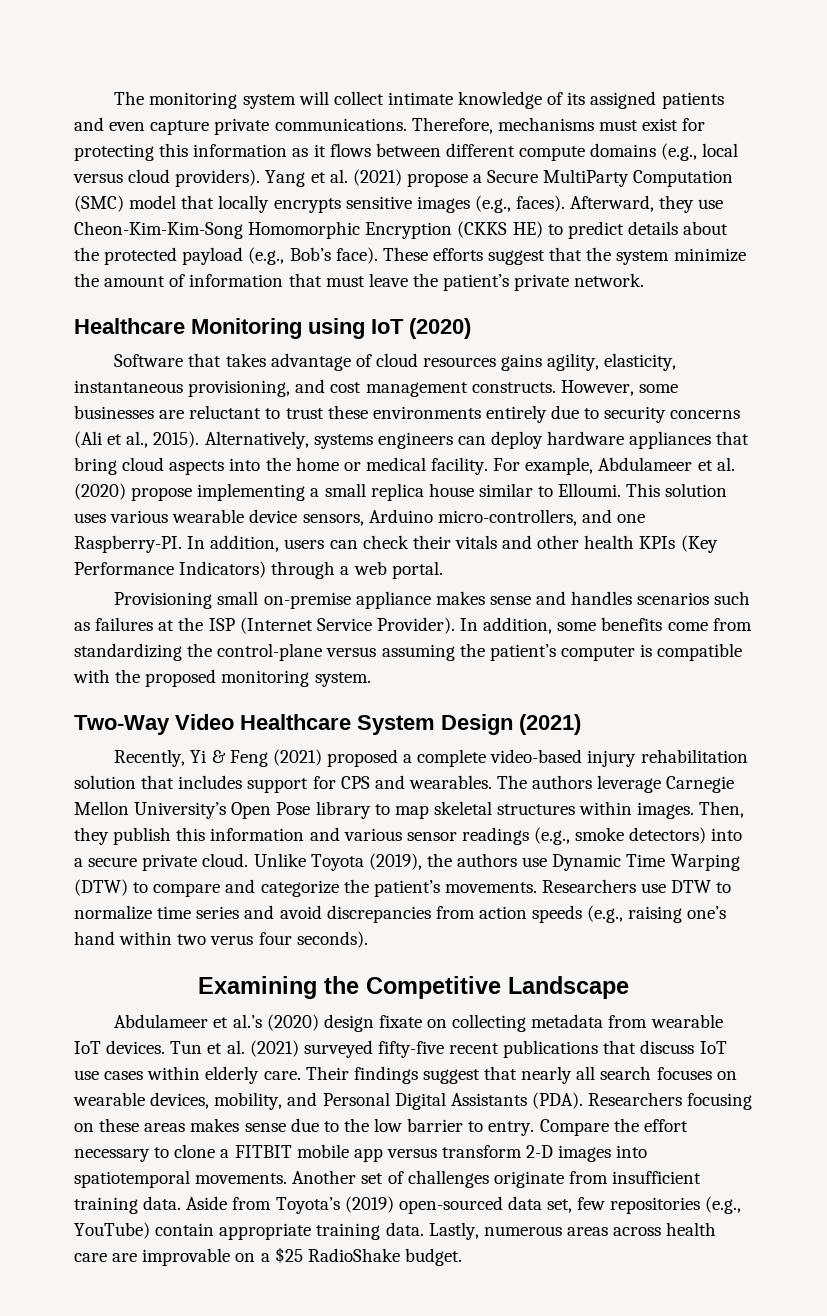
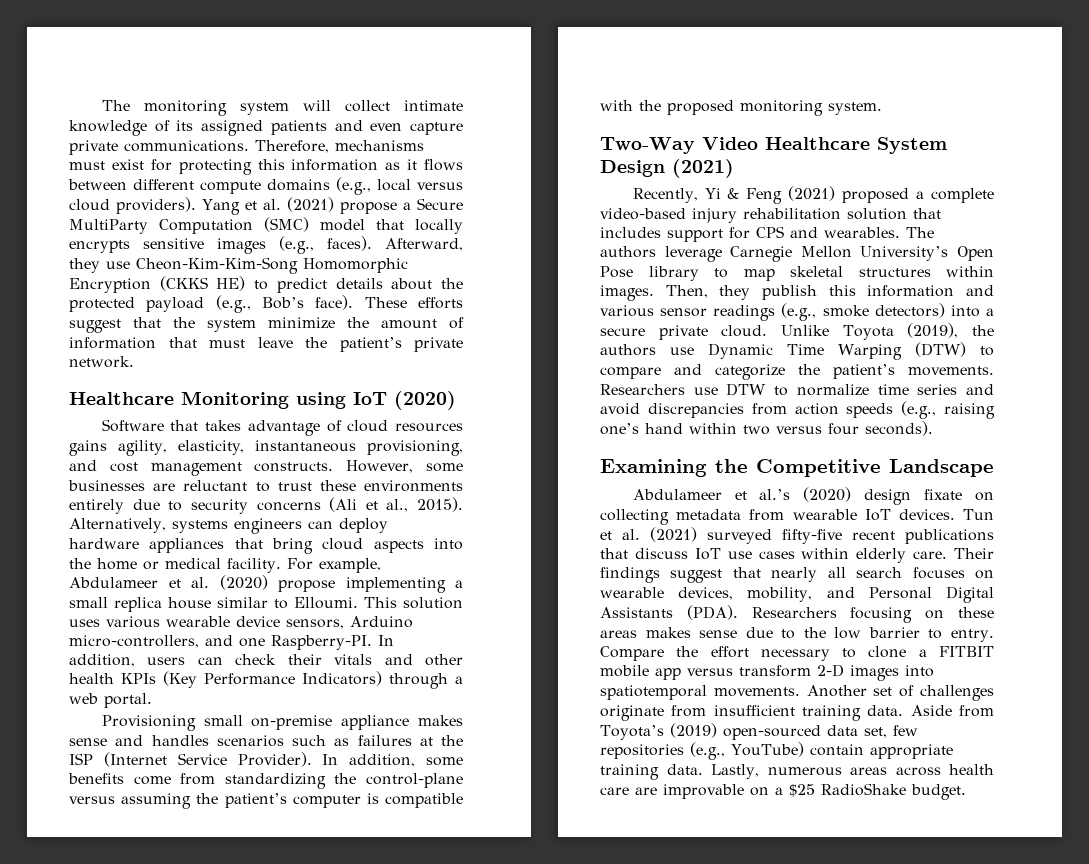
- Researchers use DTW to normalize time series and avoid discrepancies from action speeds (e.g., raising one’s hand within two verus four seconds).
+ Researchers use DTW to normalize time series and avoid discrepancies from action speeds (e.g., raising one’s hand within two versus four seconds).

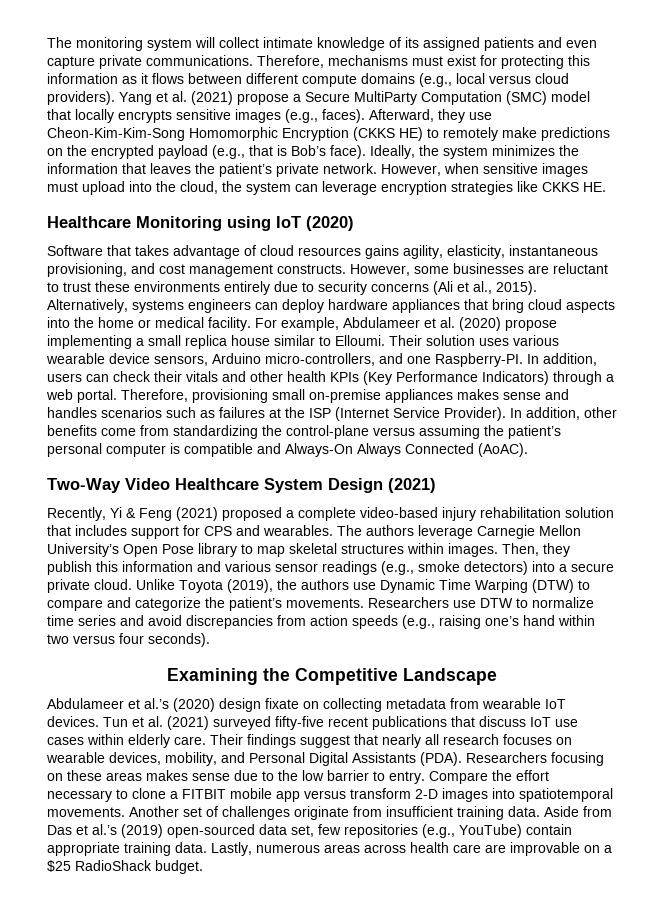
- Afterward, they use Cheon-Kim-Kim-Song Homomorphic Encryption (CKKS HE) to predict details about the protected payload (e.g., Bob’s face). These efforts suggest that the system minimize the amount of information that must leave the patient’s private network.
+ Afterward, they use Cheon-Kim-Kim-Song Homomorphic Encryption (CKKS HE) to remotely make predictions on the encrypted payload (e.g., that is Bob’s face). Ideally, the system minimizes the information that leaves the patient’s private network. However, when sensitive images must upload into the cloud, the system can leverage encryption strategies like CKKS HE.
- This solution uses various wearable device sensors, Arduino micro-controllers, and one Raspberry-PI.
+ Their solution uses various wearable device sensors, Arduino micro-controllers, and one Raspberry-PI.
- In addition, users can check their vitals and other health KPIs (Key Performance Indicators) through a web portal.
- Provisioning small on-premise appliance makes sense and handles scenarios such as failures at the ISP (Internet Service Provider).
+ In addition, users can check their vitals and other health KPIs (Key Performance Indicators) through a web portal. Therefore, provisioning small on-premise appliances makes sense and handles scenarios such as failures at the ISP (Internet Service Provider).
- In addition, some benefits come from standardizing the control-plane versus assuming the patient’s computer is compatible with the proposed monitoring system.
+ In addition, other benefits come from standardizing the control-plane versus assuming the patient’s personal computer is compatible and Always-On Always Connected (AoAC).
- Their findings suggest that nearly all search focuses on wearable devices, mobility, and Personal Digital Assistants (PDA).
+ Their findings suggest that nearly all research focuses on wearable devices, mobility, and Personal Digital Assistants (PDA).
- Aside from Toyota’s (2019) open-sourced data set, few repositories (e.g., YouTube) contain appropriate training data.
+ Aside from Das et al.’s (2019) open-sourced data set, few repositories (e.g., YouTube) contain appropriate training data.
- Lastly, numerous areas across health care are improvable on a $25 RadioShake budget.
+ Lastly, numerous areas across health care are improvable on a $25 RadioShack budget.

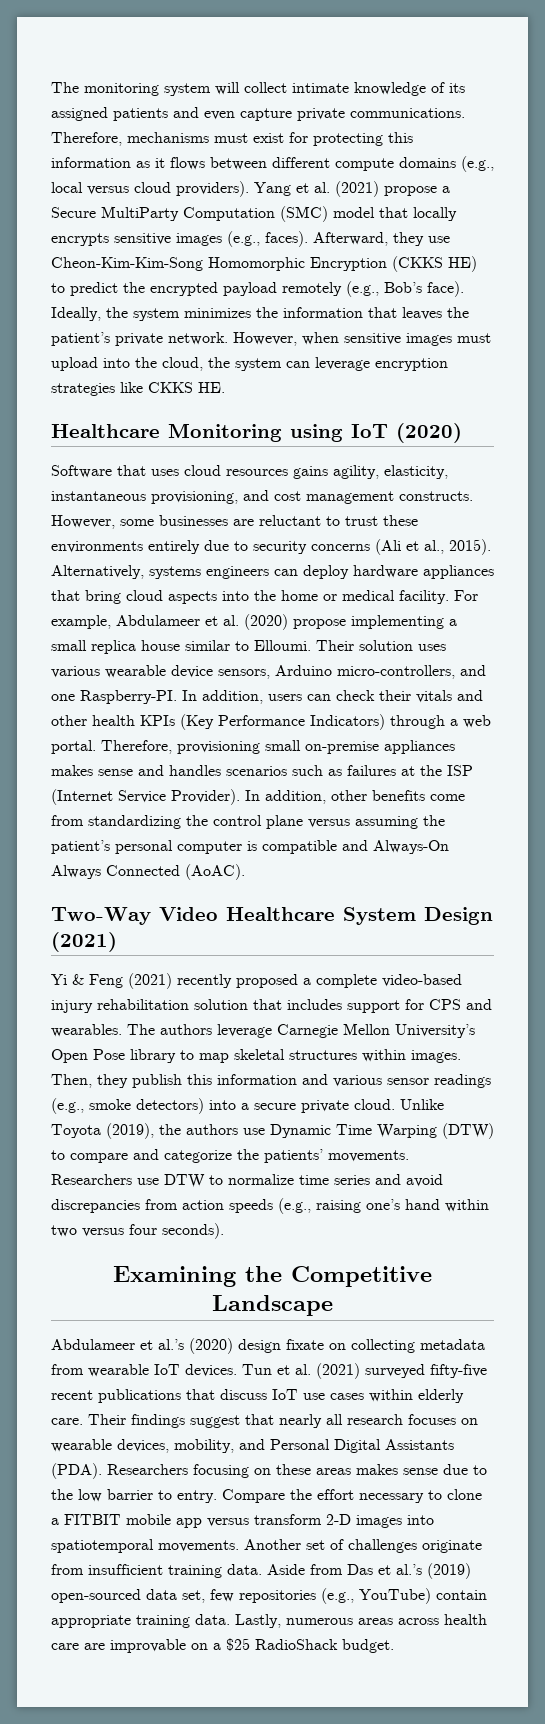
- Afterward, they use Cheon-Kim-Kim-Song Homomorphic Encryption (CKKS HE) to remotely make predictions on the encrypted payload (e.g., that is Bob’s face).
+ Afterward, they use Cheon-Kim-Kim-Song Homomorphic Encryption (CKKS HE) to predict the encrypted payload remotely (e.g., Bob’s face).
- Software that takes advantage of cloud resources gains agility, elasticity, instantaneous provisioning, and cost management constructs.
+ Software that uses cloud resources gains agility, elasticity, instantaneous provisioning, and cost management constructs.
- In addition, other benefits come from standardizing the control-plane versus assuming the patient’s personal computer is compatible and Always-On Always Connected (AoAC).
+ In addition, other benefits come from standardizing the control plane versus assuming the patient’s personal computer is compatible and Always-On Always Connected (AoAC).
- Recently, Yi & Feng (2021) proposed a complete video-based injury rehabilitation solution that includes support for CPS and wearables.
+ Yi & Feng (2021) recently proposed a complete video-based injury rehabilitation solution that includes support for CPS and wearables.
- Unlike Toyota (2019), the authors use Dynamic Time Warping (DTW) to compare and categorize the patient’s movements.
+ Unlike Toyota (2019), the authors use Dynamic Time Warping (DTW) to compare and categorize the patients’ movements.

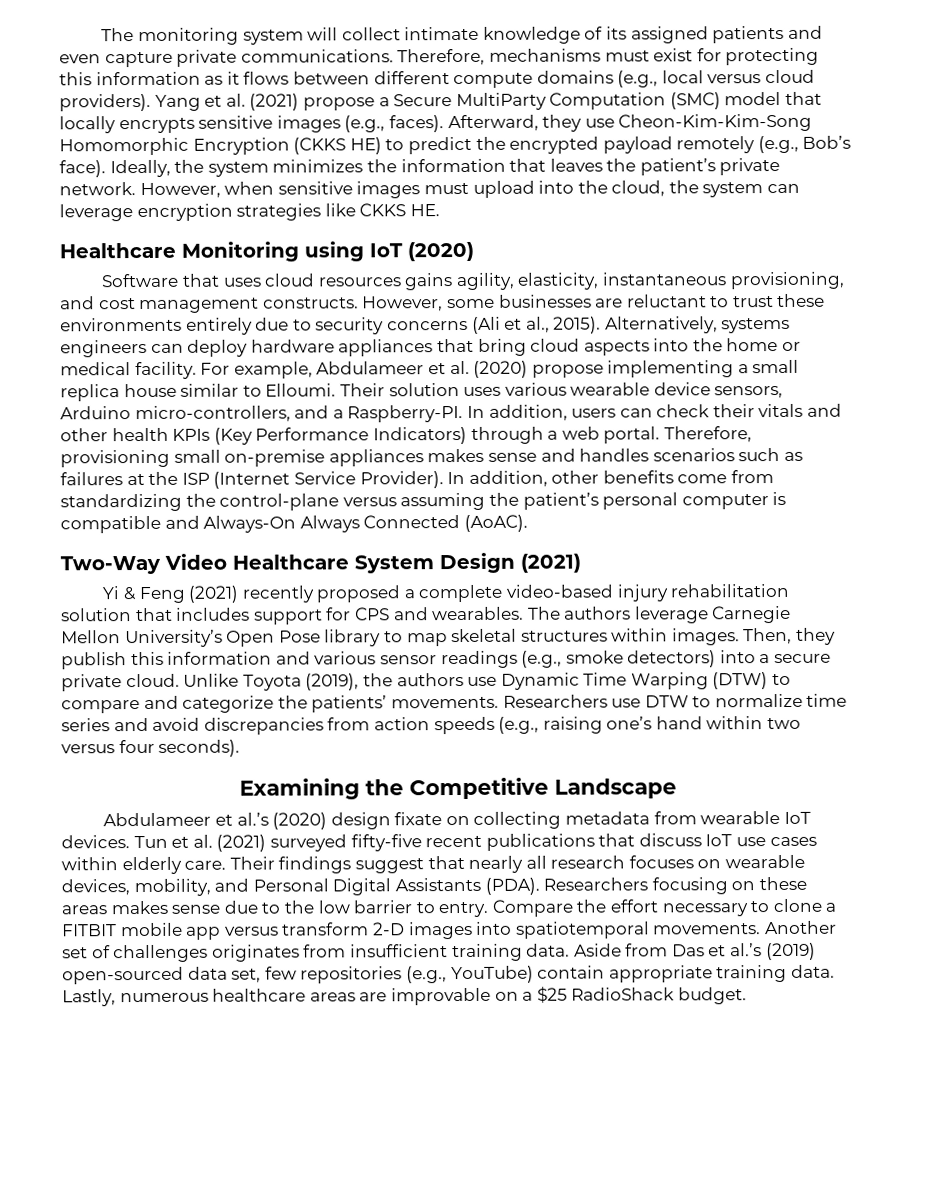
- Their solution uses various wearable device sensors, Arduino micro-controllers, and one Raspberry-PI.
+ Their solution uses various wearable device sensors, Arduino micro-controllers, and a Raspberry-PI.
- In addition, other benefits come from standardizing the control plane versus assuming the patient’s personal computer is compatible and Always-On Always Connected (AoAC).
+ In addition, other benefits come from standardizing the control-plane versus assuming the patient’s personal computer is compatible and Always-On Always Connected (AoAC).
- Another set of challenges originate from insufficient training data.
+ Another set of challenges originates from insufficient training data.
- Lastly, numerous areas across health care are improvable on a $25 RadioShack budget.
+ Lastly, numerous healthcare areas are improvable on a $25 RadioShack budget.

